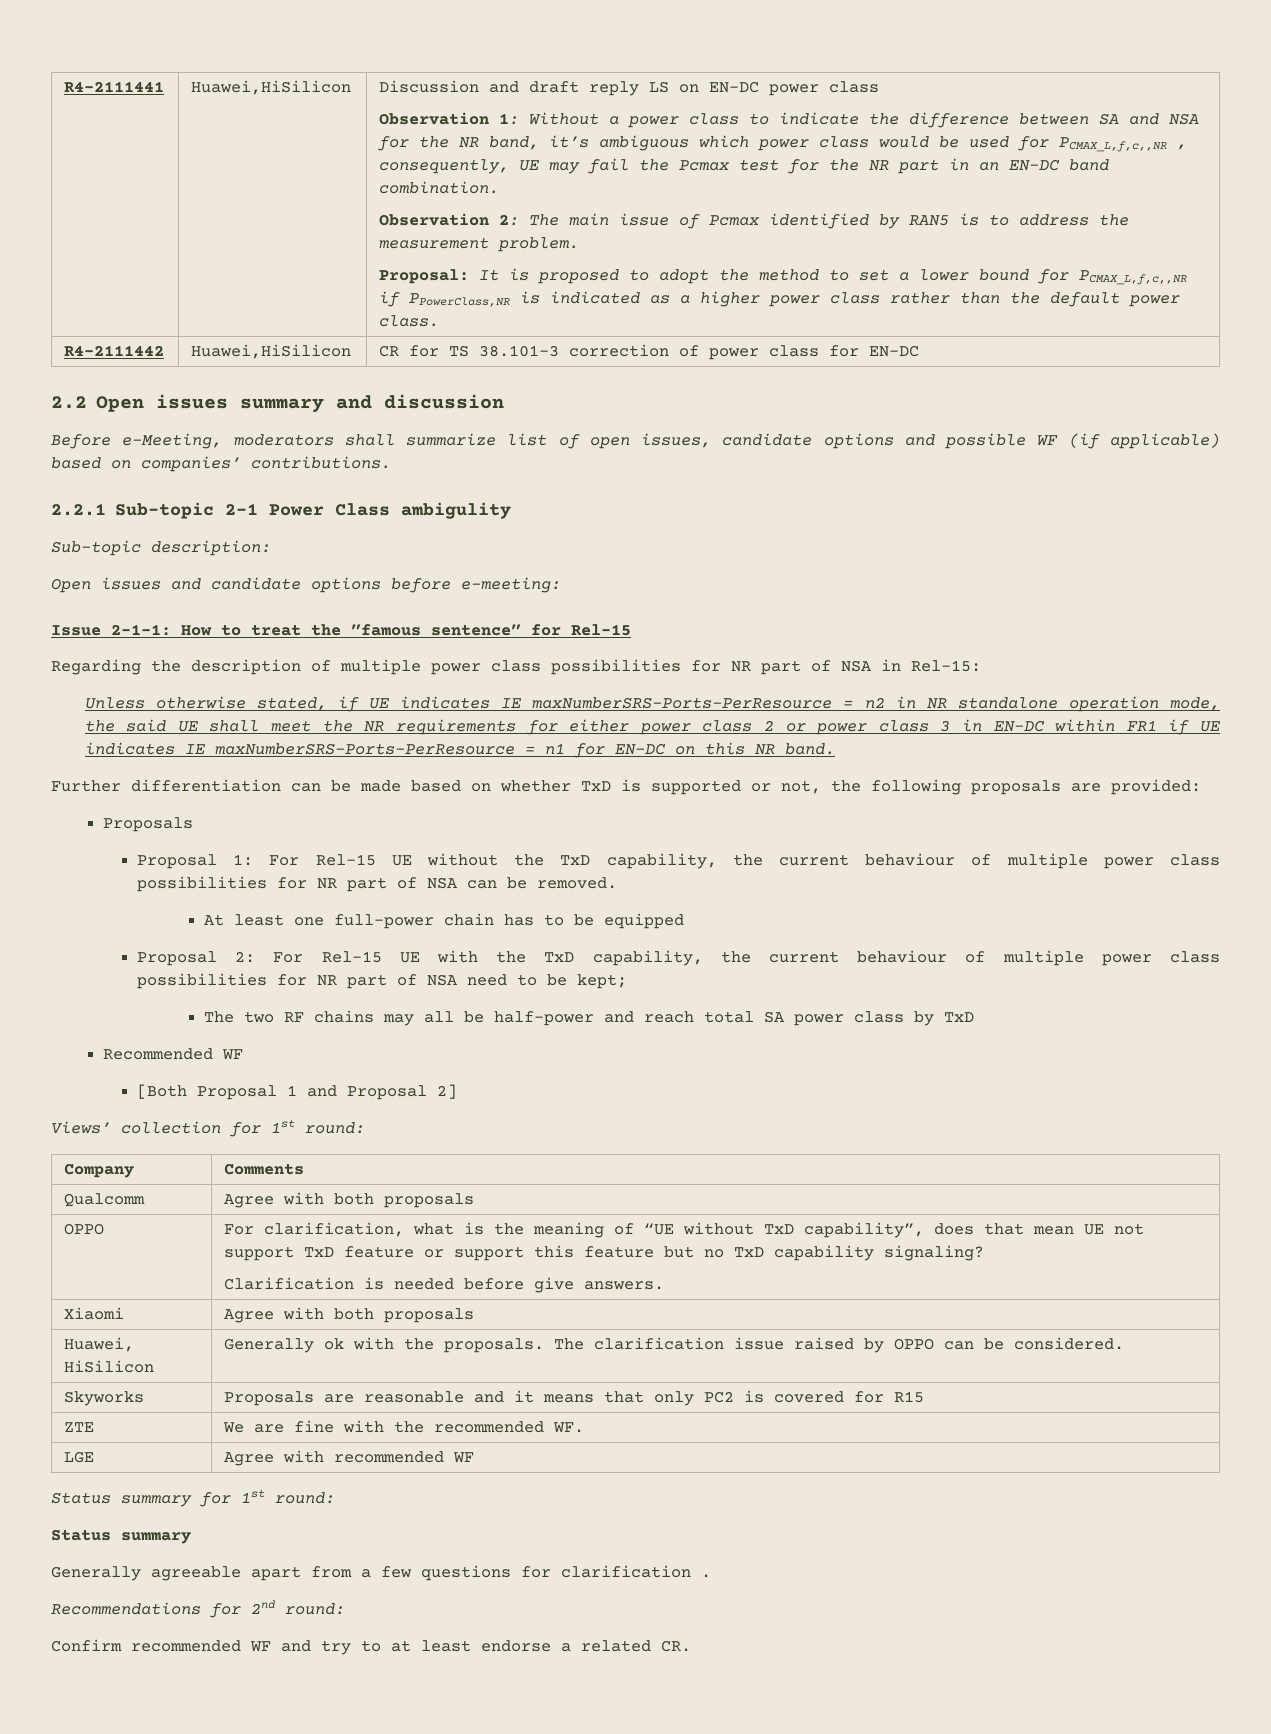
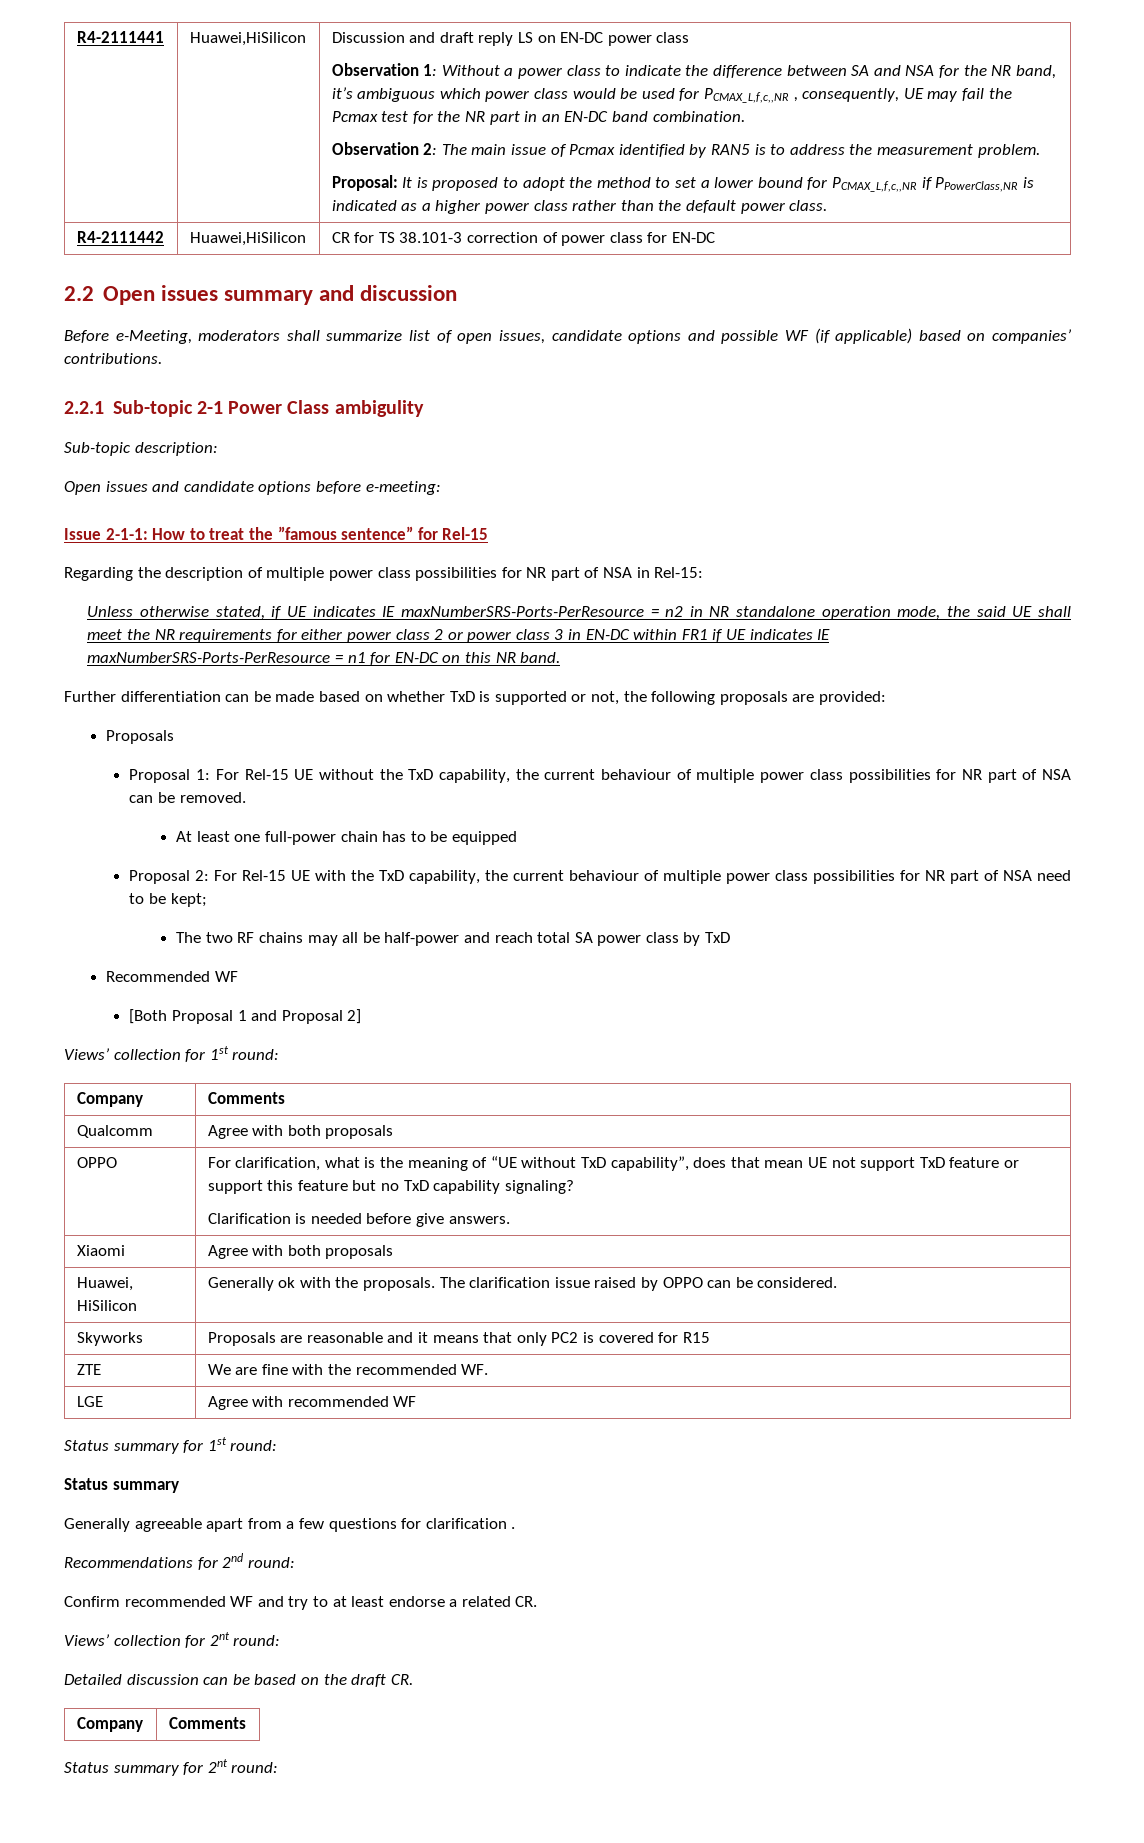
+ Views’ collection for 2nt round:
+ Detailed discussion can be based on the draft CR.
+ Company | Comments
+ Status summary for 2nt round:

